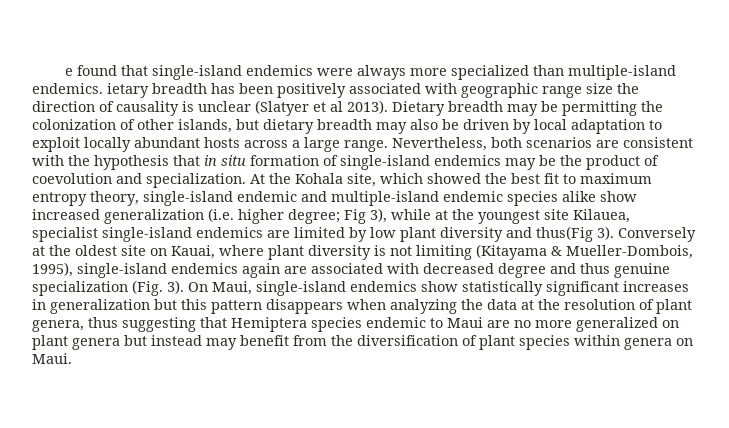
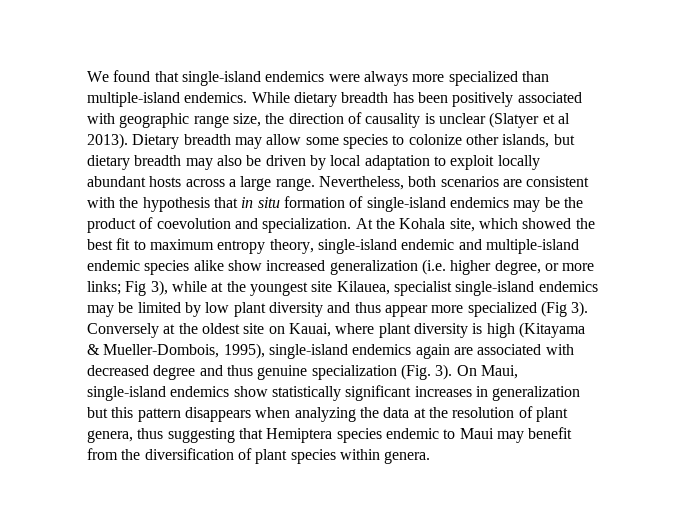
- e found that single-island endemics were always more specialized than multiple-island endemics. ietary breadth has been positively associated with geographic range size the direction of causality is unclear (Slatyer et al 2013).
+ We found that single-island endemics were always more specialized than multiple-island endemics. While dietary breadth has been positively associated with geographic range size, the direction of causality is unclear (Slatyer et al 2013).
- Dietary breadth may be permitting the colonization of other islands, but dietary breadth may also be driven by local adaptation to exploit locally abundant hosts across a large range.
+ Dietary breadth may allow some species to colonize other islands, but dietary breadth may also be driven by local adaptation to exploit locally abundant hosts across a large range.
- At the Kohala site, which showed the best fit to maximum entropy theory, single-island endemic and multiple-island endemic species alike show increased generalization (i.e. higher degree; Fig 3), while at the youngest site Kilauea, specialist single-island endemics are limited by low plant diversity and thus(Fig 3).
+ At the Kohala site, which showed the best fit to maximum entropy theory, single-island endemic and multiple-island endemic species alike show increased generalization (i.e. higher degree, or more links; Fig 3), while at the youngest site Kilauea, specialist single-island endemics may be limited by low plant diversity and thus appear more specialized (Fig 3).
- Conversely at the oldest site on Kauai, where plant diversity is not limiting (Kitayama & Mueller-Dombois, 1995), single-island endemics again are associated with decreased degree and thus genuine specialization (Fig. 3).
+ Conversely at the oldest site on Kauai, where plant diversity is high (Kitayama & Mueller-Dombois, 1995), single-island endemics again are associated with decreased degree and thus genuine specialization (Fig. 3).
- On Maui, single-island endemics show statistically significant increases in generalization but this pattern disappears when analyzing the data at the resolution of plant genera, thus suggesting that Hemiptera species endemic to Maui are no more generalized on plant genera but instead may benefit from the diversification of plant species within genera on Maui.
+ On Maui, single-island endemics show statistically significant increases in generalization but this pattern disappears when analyzing the data at the resolution of plant genera, thus suggesting that Hemiptera species endemic to Maui may benefit from the diversification of plant species within genera.

